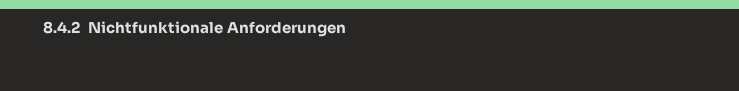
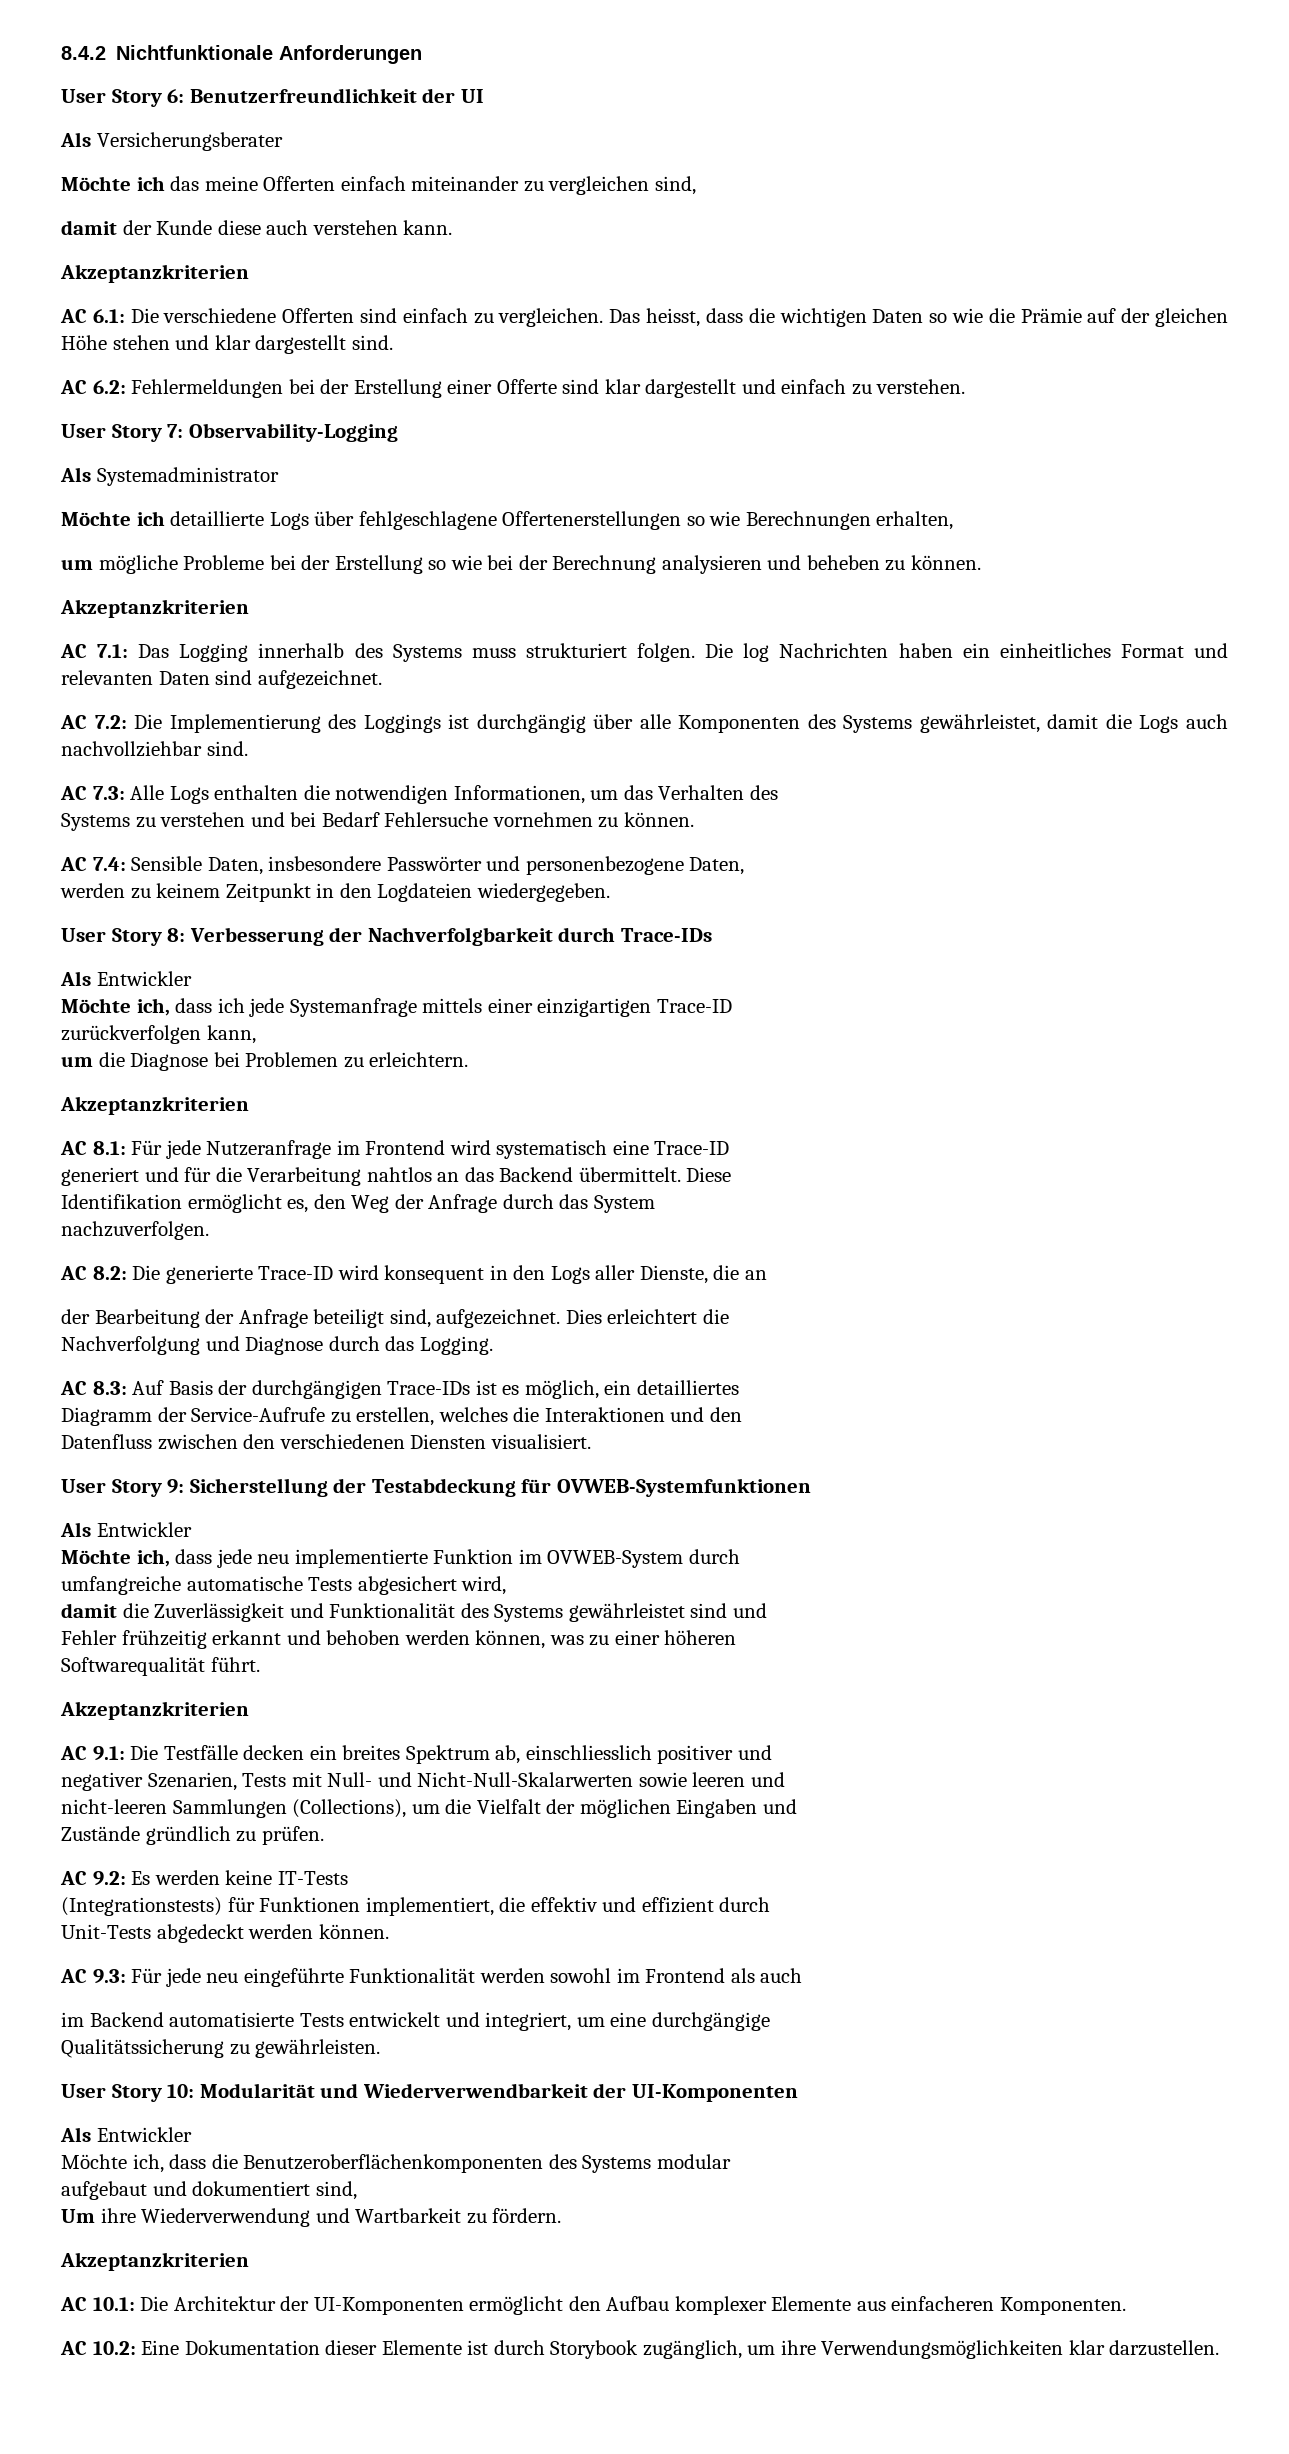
+ User Story 6: Benutzerfreundlichkeit der UI
+ Als Versicherungsberater
+ Möchte ich das meine Offerten einfach miteinander zu vergleichen sind,
+ damit der Kunde diese auch verstehen kann.
+ Akzeptanzkriterien
+ AC 6.1: Die verschiedene Offerten sind einfach zu vergleichen. Das heisst, dass die wichtigen Daten so wie die Prämie auf der gleichen Höhe stehen und klar dargestellt sind.
+ AC 6.2: Fehlermeldungen bei der Erstellung einer Offerte sind klar dargestellt und einfach zu verstehen.
+ User Story 7: Observability-Logging
+ Als Systemadministrator
+ Möchte ich detaillierte Logs über fehlgeschlagene Offertenerstellungen so wie Berechnungen erhalten,
+ um mögliche Probleme bei der Erstellung so wie bei der Berechnung analysieren und beheben zu können.
+ Akzeptanzkriterien
+ AC 7.1: Das Logging innerhalb des Systems muss strukturiert folgen. Die log Nachrichten haben ein einheitliches Format und relevanten Daten sind aufgezeichnet.
+ AC 7.2: Die Implementierung des Loggings ist durchgängig über alle Komponenten des Systems gewährleistet, damit die Logs auch nachvollziehbar sind.
+ AC 7.3: Alle Logs enthalten die notwendigen Informationen, um das Verhalten des
+ Systems zu verstehen und bei Bedarf Fehlersuche vornehmen zu können.
+ AC 7.4: Sensible Daten, insbesondere Passwörter und personenbezogene Daten,
+ werden zu keinem Zeitpunkt in den Logdateien wiedergegeben.
+ User Story 8: Verbesserung der Nachverfolgbarkeit durch Trace-IDs
+ Als Entwickler
+ Möchte ich, dass ich jede Systemanfrage mittels einer einzigartigen Trace-ID
+ zurückverfolgen kann,
+ um die Diagnose bei Problemen zu erleichtern.
+ Akzeptanzkriterien
+ AC 8.1: Für jede Nutzeranfrage im Frontend wird systematisch eine Trace-ID
+ generiert und für die Verarbeitung nahtlos an das Backend übermittelt. Diese
+ Identifikation ermöglicht es, den Weg der Anfrage durch das System
+ nachzuverfolgen.
+ AC 8.2: Die generierte Trace-ID wird konsequent in den Logs aller Dienste, die an
+ der Bearbeitung der Anfrage beteiligt sind, aufgezeichnet. Dies erleichtert die
+ Nachverfolgung und Diagnose durch das Logging.
+ AC 8.3: Auf Basis der durchgängigen Trace-IDs ist es möglich, ein detailliertes
+ Diagramm der Service-Aufrufe zu erstellen, welches die Interaktionen und den
+ Datenfluss zwischen den verschiedenen Diensten visualisiert.
+ User Story 9: Sicherstellung der Testabdeckung für OVWEB-Systemfunktionen
+ Als Entwickler
+ Möchte ich, dass jede neu implementierte Funktion im OVWEB-System durch
+ umfangreiche automatische Tests abgesichert wird,
+ damit die Zuverlässigkeit und Funktionalität des Systems gewährleistet sind und
+ Fehler frühzeitig erkannt und behoben werden können, was zu einer höheren
+ Softwarequalität führt.
+ Akzeptanzkriterien
+ AC 9.1: Die Testfälle decken ein breites Spektrum ab, einschliesslich positiver und
+ negativer Szenarien, Tests mit Null- und Nicht-Null-Skalarwerten sowie leeren und
+ nicht-leeren Sammlungen (Collections), um die Vielfalt der möglichen Eingaben und
+ Zustände gründlich zu prüfen.
+ AC 9.2: Es werden keine IT-Tests
+ (Integrationstests) für Funktionen implementiert, die effektiv und effizient durch
+ Unit-Tests abgedeckt werden können.
+ AC 9.3: Für jede neu eingeführte Funktionalität werden sowohl im Frontend als auch
+ im Backend automatisierte Tests entwickelt und integriert, um eine durchgängige
+ Qualitätssicherung zu gewährleisten.
+ User Story 10: Modularität und Wiederverwendbarkeit der UI-Komponenten
+ Als Entwickler
+ Möchte ich, dass die Benutzeroberflächenkomponenten des Systems modular
+ aufgebaut und dokumentiert sind,
+ Um ihre Wiederverwendung und Wartbarkeit zu fördern.
+ Akzeptanzkriterien
+ AC 10.1: Die Architektur der UI-Komponenten ermöglicht den Aufbau komplexer Elemente aus einfacheren Komponenten.
+ AC 10.2: Eine Dokumentation dieser Elemente ist durch Storybook zugänglich, um ihre Verwendungsmöglichkeiten klar darzustellen.

